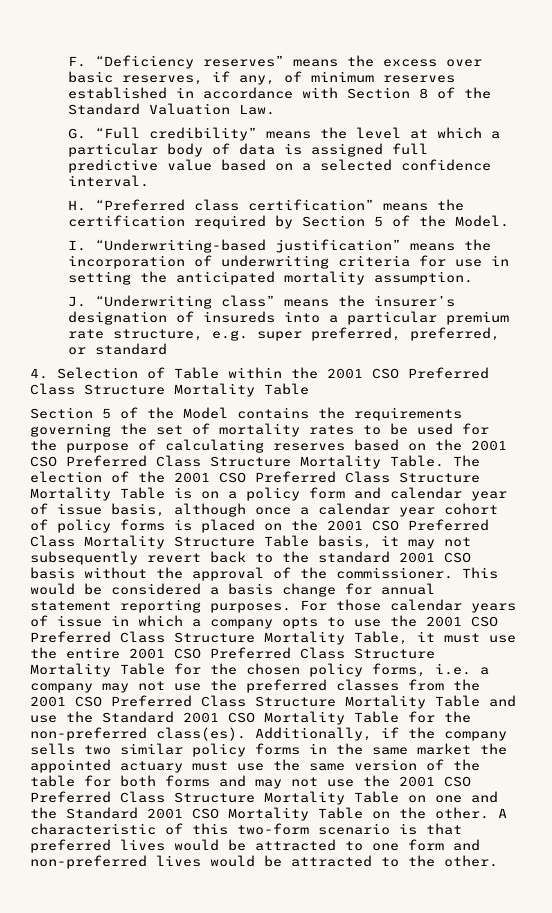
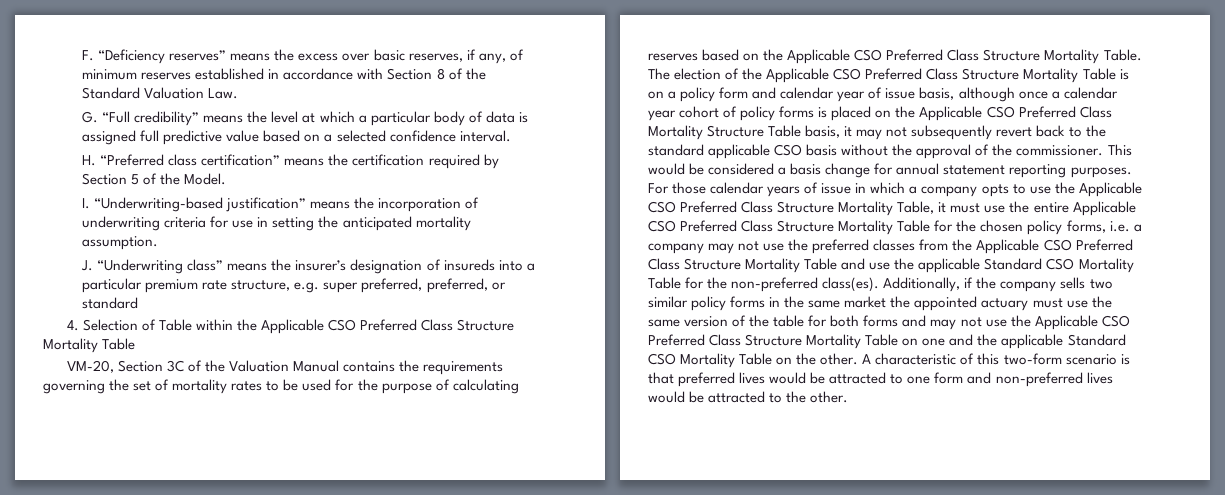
- 4. Selection of Table within the 2001 CSO Preferred Class Structure Mortality Table
+ 4. Selection of Table within the Applicable CSO Preferred Class Structure Mortality Table
- Section 5 of the Model contains the requirements governing the set of mortality rates to be used for the purpose of calculating reserves based on the 2001 CSO Preferred Class Structure Mortality Table.
+ VM-20, Section 3C of the Valuation Manual contains the requirements governing the set of mortality rates to be used for the purpose of calculating reserves based on the Applicable CSO Preferred Class Structure Mortality Table.
- The election of the 2001 CSO Preferred Class Structure Mortality Table is on a policy form and calendar year of issue basis, although once a calendar year cohort of policy forms is placed on the 2001 CSO Preferred Class Mortality Structure Table basis, it may not subsequently revert back to the standard 2001 CSO basis without the approval of the commissioner.
+ The election of the Applicable CSO Preferred Class Structure Mortality Table is on a policy form and calendar year of issue basis, although once a calendar year cohort of policy forms is placed on the Applicable CSO Preferred Class Mortality Structure Table basis, it may not subsequently revert back to the standard applicable CSO basis without the approval of the commissioner.
- For those calendar years of issue in which a company opts to use the 2001 CSO Preferred Class Structure Mortality Table, it must use the entire 2001 CSO Preferred Class Structure Mortality Table for the chosen policy forms, i.e. a company may not use the preferred classes from the 2001 CSO Preferred Class Structure Mortality Table and use the Standard 2001 CSO Mortality Table for the non-preferred class(es).
+ For those calendar years of issue in which a company opts to use the Applicable CSO Preferred Class Structure Mortality Table, it must use the entire Applicable CSO Preferred Class Structure Mortality Table for the chosen policy forms, i.e. a company may not use the preferred classes from the Applicable CSO Preferred Class Structure Mortality Table and use the applicable Standard CSO Mortality Table for the non-preferred class(es).
- Additionally, if the company sells two similar policy forms in the same market the appointed actuary must use the same version of the table for both forms and may not use the 2001 CSO Preferred Class Structure Mortality Table on one and the Standard 2001 CSO Mortality Table on the other.
+ Additionally, if the company sells two similar policy forms in the same market the appointed actuary must use the same version of the table for both forms and may not use the Applicable CSO Preferred Class Structure Mortality Table on one and the applicable Standard CSO Mortality Table on the other.

